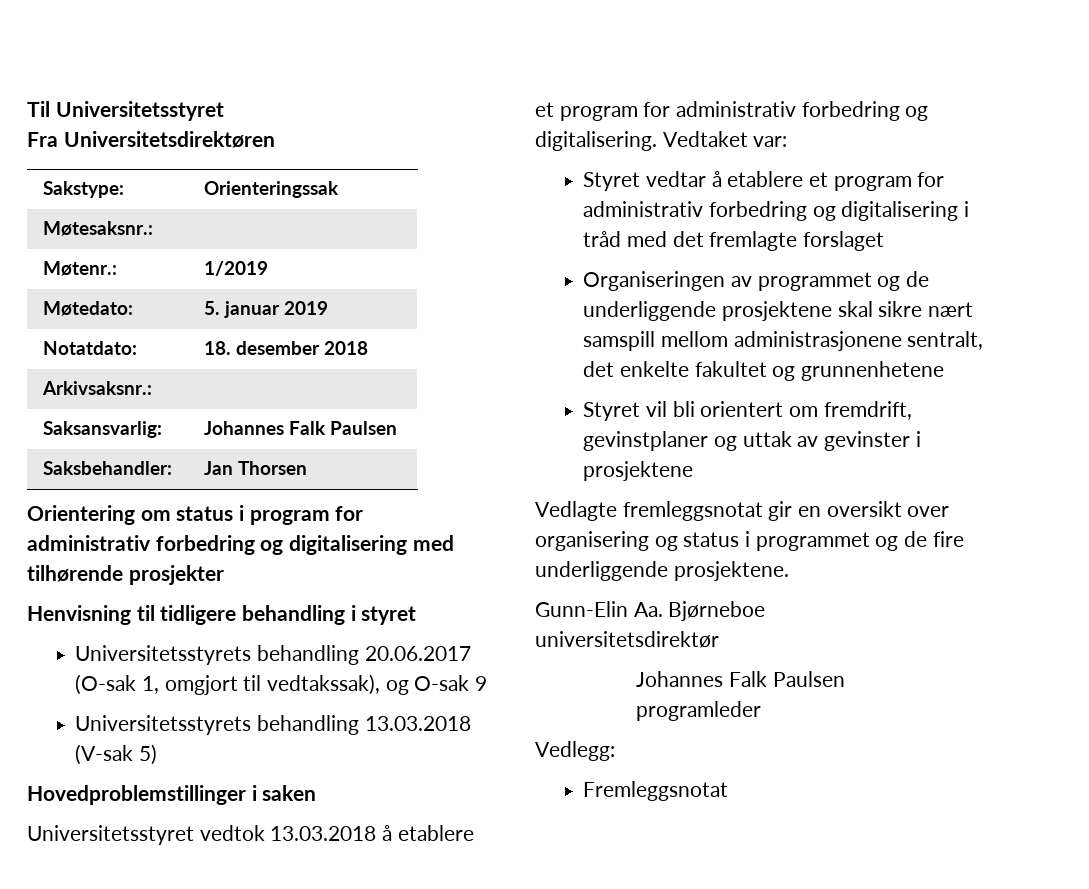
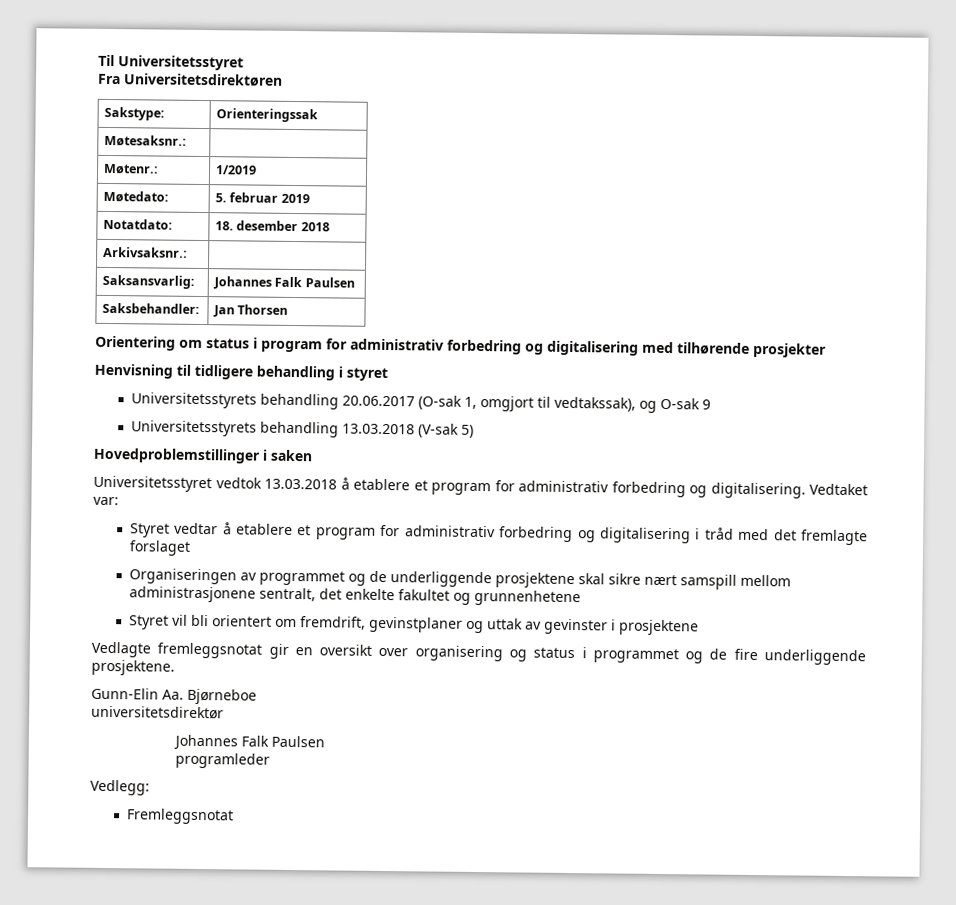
- Møtedato: | 5. januar 2019
+ Møtedato: | 5. februar 2019

